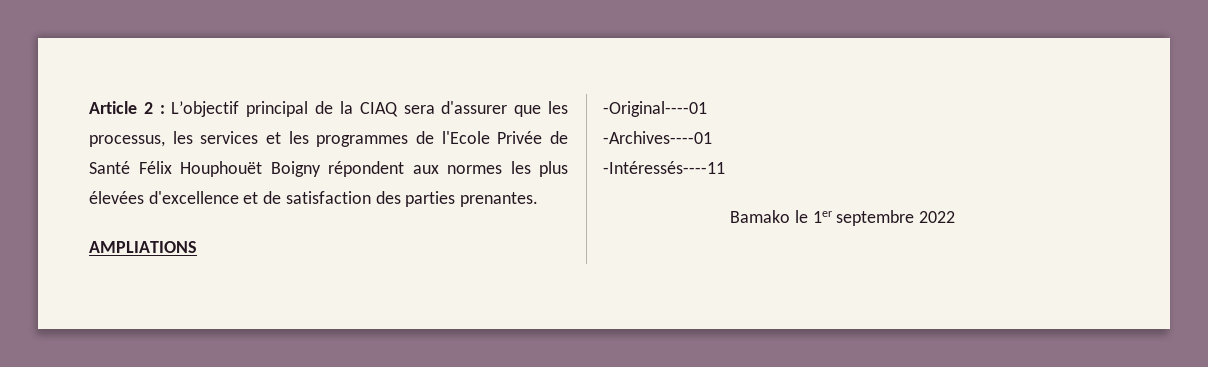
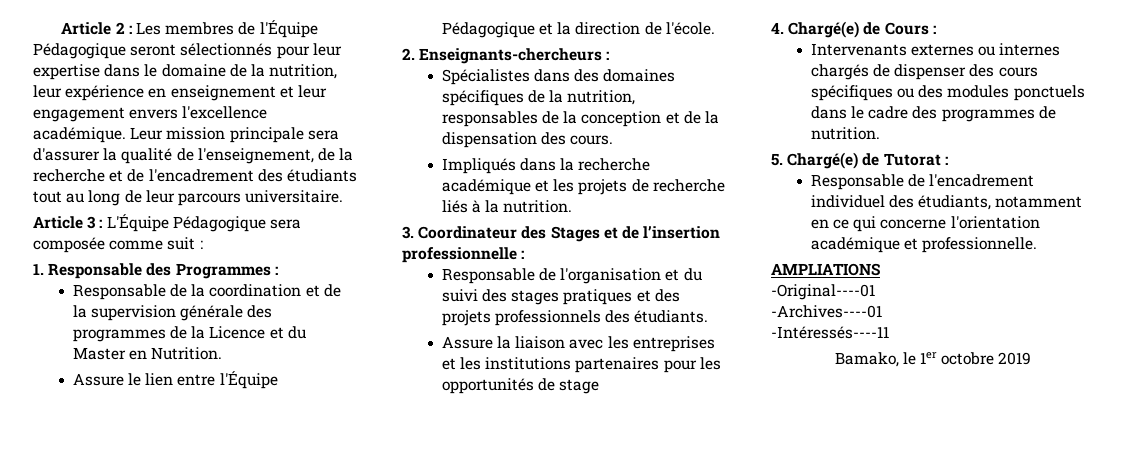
- Article 2 : L’objectif principal de la CIAQ sera d'assurer que les processus, les services et les programmes de l'Ecole Privée de Santé Félix Houphouët Boigny répondent aux normes les plus élevées d'excellence et de satisfaction des parties prenantes.
+ Article 2 : Les membres de l'Équipe Pédagogique seront sélectionnés pour leur expertise dans le domaine de la nutrition, leur expérience en enseignement et leur engagement envers l'excellence académique. Leur mission principale sera d'assurer la qualité de l'enseignement, de la recherche et de l'encadrement des étudiants tout au long de leur parcours universitaire.
+ Article 3 : L'Équipe Pédagogique sera composée comme suit :
+ 1. Responsable des Programmes :
+ Responsable de la coordination et de la supervision générale des programmes de la Licence et du Master en Nutrition.
+ Assure le lien entre l'Équipe Pédagogique et la direction de l'école.
+ 2. Enseignants-chercheurs :
+ Spécialistes dans des domaines spécifiques de la nutrition, responsables de la conception et de la dispensation des cours.
+ Impliqués dans la recherche académique et les projets de recherche liés à la nutrition.
+ 3. Coordinateur des Stages et de l’insertion professionnelle :
+ Responsable de l'organisation et du suivi des stages pratiques et des projets professionnels des étudiants.
+ Assure la liaison avec les entreprises et les institutions partenaires pour les opportunités de stage
+ 4. Chargé(e) de Cours :
+ Intervenants externes ou internes chargés de dispenser des cours spécifiques ou des modules ponctuels dans le cadre des programmes de nutrition.
+ 5. Chargé(e) de Tutorat :
+ Responsable de l'encadrement individuel des étudiants, notamment en ce qui concerne l'orientation académique et professionnelle.
- Bamako le 1er septembre 2022
+ Bamako, le 1er octobre 2019

